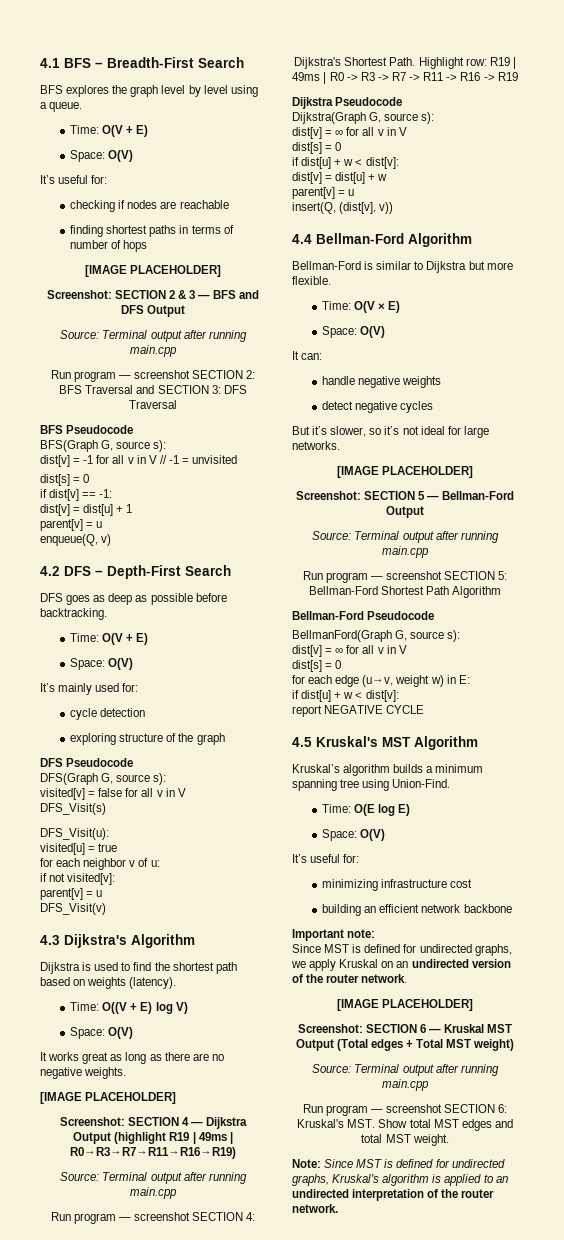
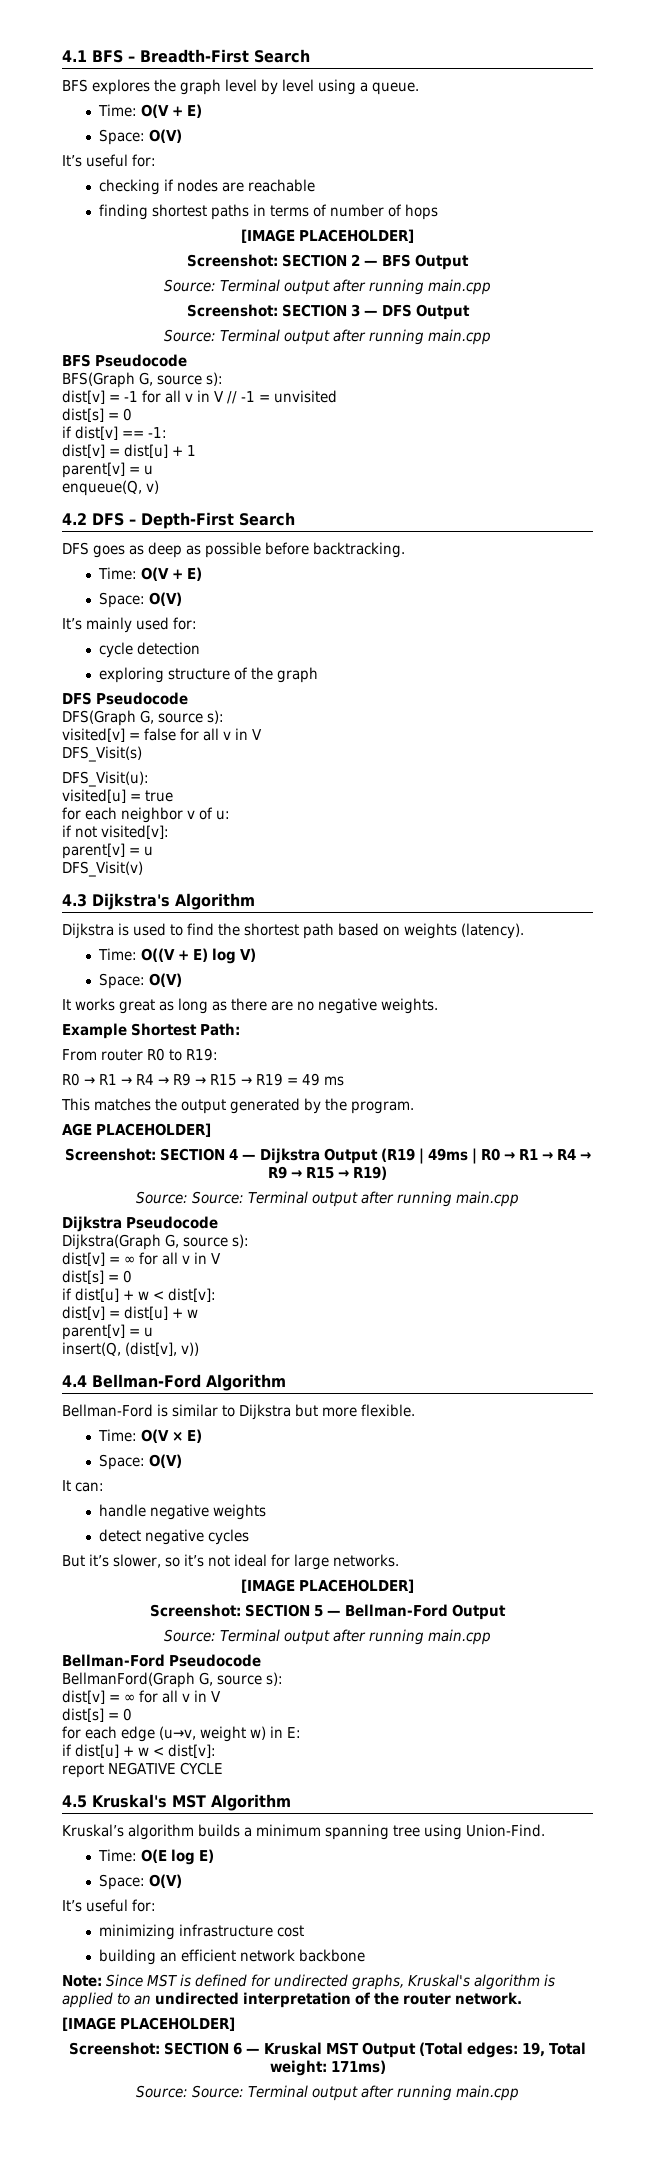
- Screenshot: SECTION 2 & 3 — BFS and DFS Output
+ Screenshot: SECTION 2 — BFS Output
+ Source: Terminal output after running main.cpp
+ Screenshot: SECTION 3 — DFS Output
- Run program — screenshot SECTION 2: BFS Traversal and SECTION 3: DFS Traversal
  It works great as long as there are no negative weights.
- [IMAGE PLACEHOLDER]
+ Example Shortest Path:
+ From router R0 to R19:
+ R0 → R1 → R4 → R9 → R15 → R19 = 49 ms
+ This matches the output generated by the program.
+ AGE PLACEHOLDER]
- Screenshot: SECTION 4 — Dijkstra Output (highlight R19 | 49ms | R0→R3→R7→R11→R16→R19)
- Source: Terminal output after running main.cpp
- Run program — screenshot SECTION 4: Dijkstra's Shortest Path. Highlight row: R19 | 49ms | R0 -> R3 -> R7 -> R11 -> R16 -> R19
+ Screenshot: SECTION 4 — Dijkstra Output (R19 | 49ms | R0 → R1 → R4 → R9 → R15 → R19)
+ Source: Source: Terminal output after running main.cpp
- Run program — screenshot SECTION 5: Bellman-Ford Shortest Path Algorithm
- Important note:
- Since MST is defined for undirected graphs, we apply Kruskal on an undirected version of the router network.
- [IMAGE PLACEHOLDER]
- Screenshot: SECTION 6 — Kruskal MST Output (Total edges + Total MST weight)
- Source: Terminal output after running main.cpp
- Run program — screenshot SECTION 6: Kruskal's MST. Show total MST edges and total MST weight.
  Note: Since MST is defined for undirected graphs, Kruskal's algorithm is applied to an undirected interpretation of the router network.
+ [IMAGE PLACEHOLDER]
+ Screenshot: SECTION 6 — Kruskal MST Output (Total edges: 19, Total weight: 171ms)
+ Source: Source: Terminal output after running main.cpp

